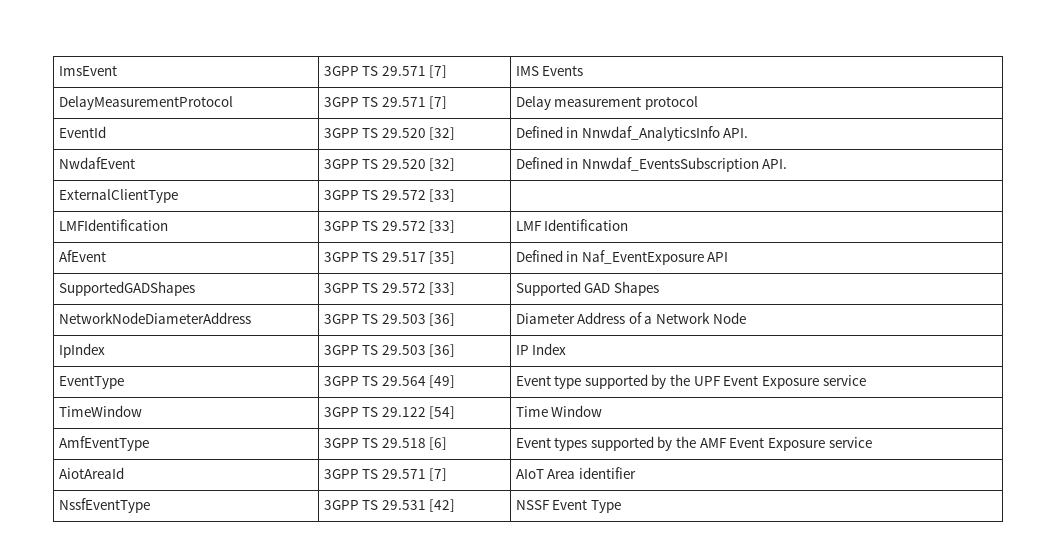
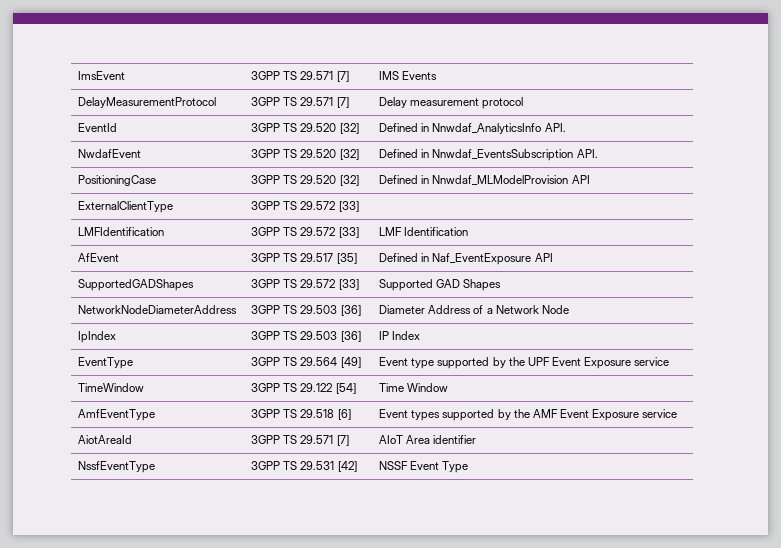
+ PositioningCase | 3GPP TS 29.520 [32] | Defined in Nnwdaf_MLModelProvision API

